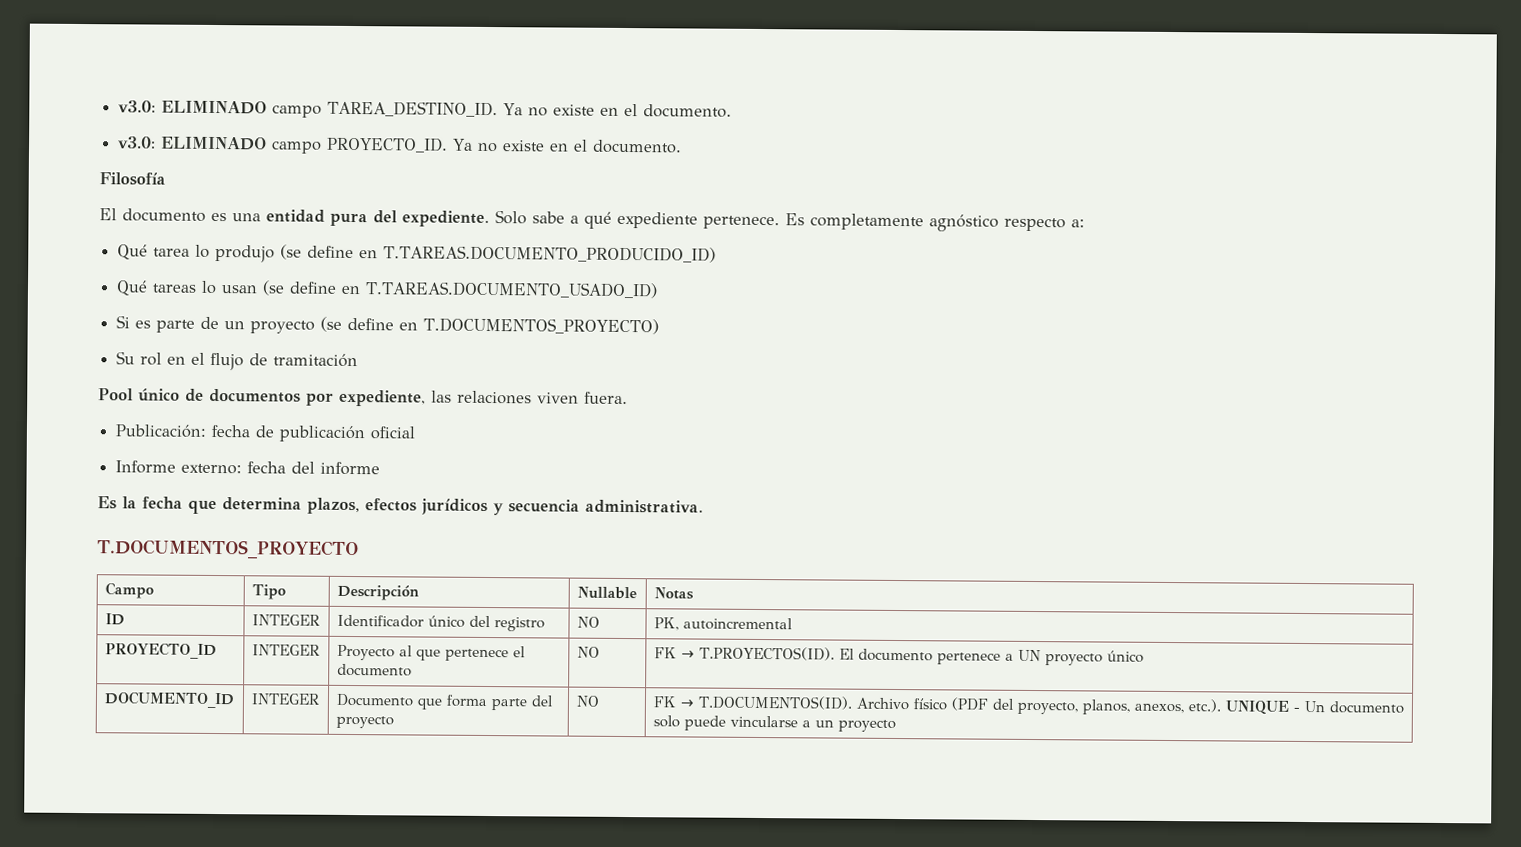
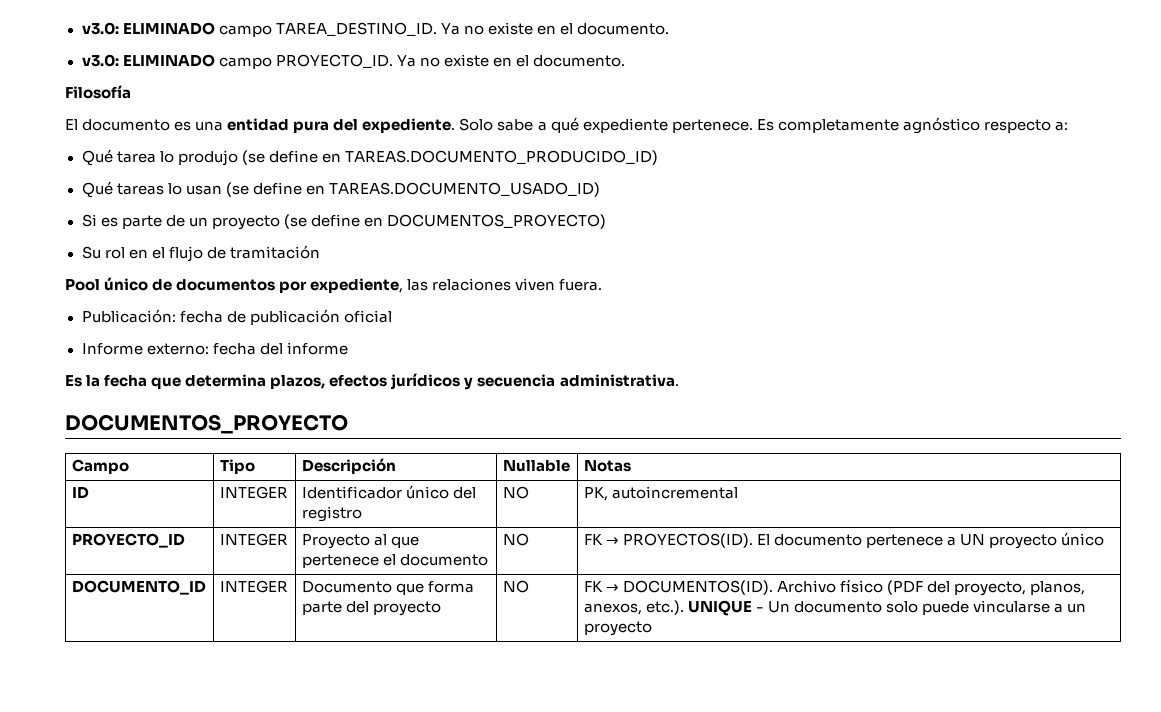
- Qué tarea lo produjo (se define en T.TAREAS.DOCUMENTO_PRODUCIDO_ID)
+ Qué tarea lo produjo (se define en TAREAS.DOCUMENTO_PRODUCIDO_ID)
- Qué tareas lo usan (se define en T.TAREAS.DOCUMENTO_USADO_ID)
+ Qué tareas lo usan (se define en TAREAS.DOCUMENTO_USADO_ID)
- Si es parte de un proyecto (se define en T.DOCUMENTOS_PROYECTO)
+ Si es parte de un proyecto (se define en DOCUMENTOS_PROYECTO)
- T.DOCUMENTOS_PROYECTO
+ DOCUMENTOS_PROYECTO
- PROYECTO_ID | INTEGER | Proyecto al que pertenece el documento | NO | FK → T.PROYECTOS(ID). El documento pertenece a UN proyecto único
+ PROYECTO_ID | INTEGER | Proyecto al que pertenece el documento | NO | FK → PROYECTOS(ID). El documento pertenece a UN proyecto único
- DOCUMENTO_ID | INTEGER | Documento que forma parte del proyecto | NO | FK → T.DOCUMENTOS(ID). Archivo físico (PDF del proyecto, planos, anexos, etc.). UNIQUE - Un documento solo puede vincularse a un proyecto
+ DOCUMENTO_ID | INTEGER | Documento que forma parte del proyecto | NO | FK → DOCUMENTOS(ID). Archivo físico (PDF del proyecto, planos, anexos, etc.). UNIQUE - Un documento solo puede vincularse a un proyecto

